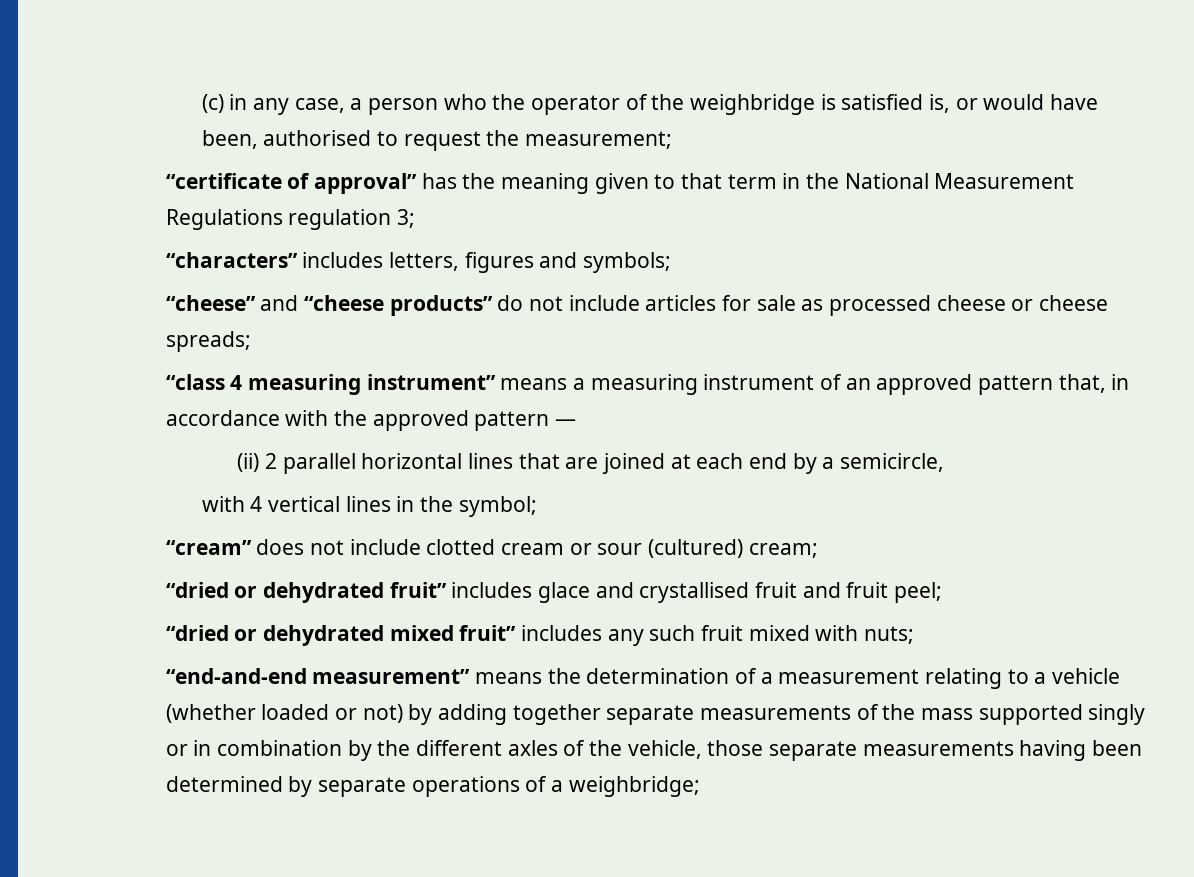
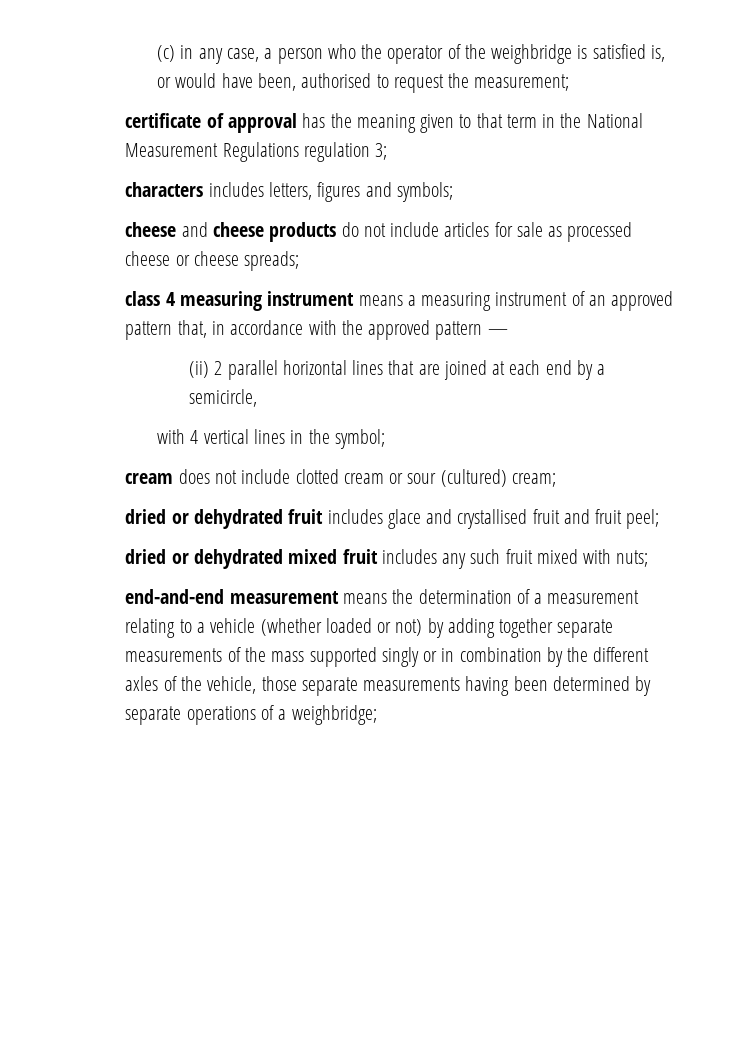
- “certificate of approval” has the meaning given to that term in the National Measurement Regulations regulation 3;
+ certificate of approval has the meaning given to that term in the National Measurement Regulations regulation 3;
- “characters” includes letters, figures and symbols;
+ characters includes letters, figures and symbols;
- “cheese” and “cheese products” do not include articles for sale as processed cheese or cheese spreads;
+ cheese and cheese products do not include articles for sale as processed cheese or cheese spreads;
- “class 4 measuring instrument” means a measuring instrument of an approved pattern that, in accordance with the approved pattern —
+ class 4 measuring instrument means a measuring instrument of an approved pattern that, in accordance with the approved pattern —
- “cream” does not include clotted cream or sour (cultured) cream;
+ cream does not include clotted cream or sour (cultured) cream;
- “dried or dehydrated fruit” includes glace and crystallised fruit and fruit peel;
+ dried or dehydrated fruit includes glace and crystallised fruit and fruit peel;
- “dried or dehydrated mixed fruit” includes any such fruit mixed with nuts;
+ dried or dehydrated mixed fruit includes any such fruit mixed with nuts;
- “end-and-end measurement” means the determination of a measurement relating to a vehicle (whether loaded or not) by adding together separate measurements of the mass supported singly or in combination by the different axles of the vehicle, those separate measurements having been determined by separate operations of a weighbridge;
+ end-and-end measurement means the determination of a measurement relating to a vehicle (whether loaded or not) by adding together separate measurements of the mass supported singly or in combination by the different axles of the vehicle, those separate measurements having been determined by separate operations of a weighbridge;

